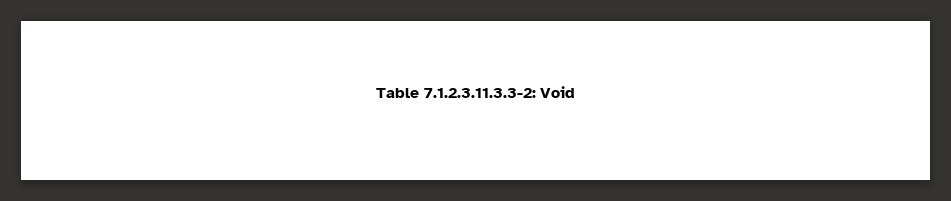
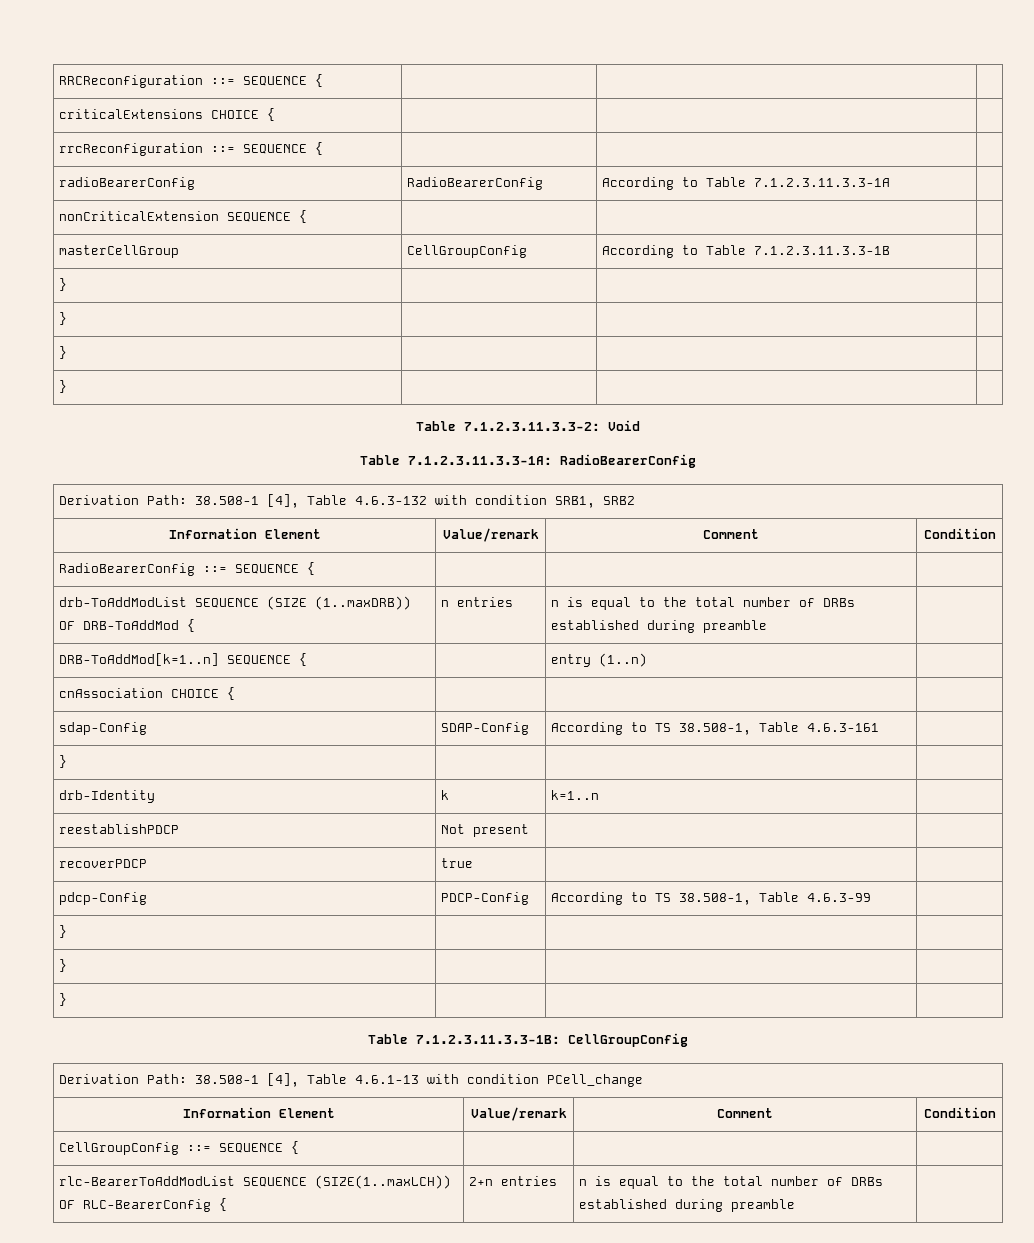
+ RRCReconfiguration ::= SEQUENCE { | | |
+ criticalExtensions CHOICE { | | |
+ rrcReconfiguration ::= SEQUENCE { | | |
+ radioBearerConfig | RadioBearerConfig | According to Table 7.1.2.3.11.3.3-1A |
+ nonCriticalExtension SEQUENCE { | | |
+ masterCellGroup | CellGroupConfig | According to Table 7.1.2.3.11.3.3-1B |
+ } | | |
+ } | | |
+ } | | |
+ } | | |
  Table 7.1.2.3.11.3.3-2: Void
+ Table 7.1.2.3.11.3.3-1A: RadioBearerConfig
+ Derivation Path: 38.508-1 [4], Table 4.6.3-132 with condition SRB1, SRB2
+ Information Element | Value/remark | Comment | Condition
+ RadioBearerConfig ::= SEQUENCE { | | |
+ drb-ToAddModList SEQUENCE (SIZE (1..maxDRB)) OF DRB-ToAddMod { | n entries | n is equal to the total number of DRBs established during preamble |
+ DRB-ToAddMod[k=1..n] SEQUENCE { | | entry (1..n) |
+ cnAssociation CHOICE { | | |
+ sdap-Config | SDAP-Config | According to TS 38.508-1, Table 4.6.3-161 |
+ } | | |
+ drb-Identity | k | k=1..n |
+ reestablishPDCP | Not present | |
+ recoverPDCP | true | |
+ pdcp-Config | PDCP-Config | According to TS 38.508-1, Table 4.6.3-99 |
+ } | | |
+ } | | |
+ } | | |
+ Table 7.1.2.3.11.3.3-1B: CellGroupConfig
+ Derivation Path: 38.508-1 [4], Table 4.6.1-13 with condition PCell_change
+ Information Element | Value/remark | Comment | Condition
+ CellGroupConfig ::= SEQUENCE { | | |
+ rlc-BearerToAddModList SEQUENCE (SIZE(1..maxLCH)) OF RLC-BearerConfig { | 2+n entries | n is equal to the total number of DRBs established during preamble |

